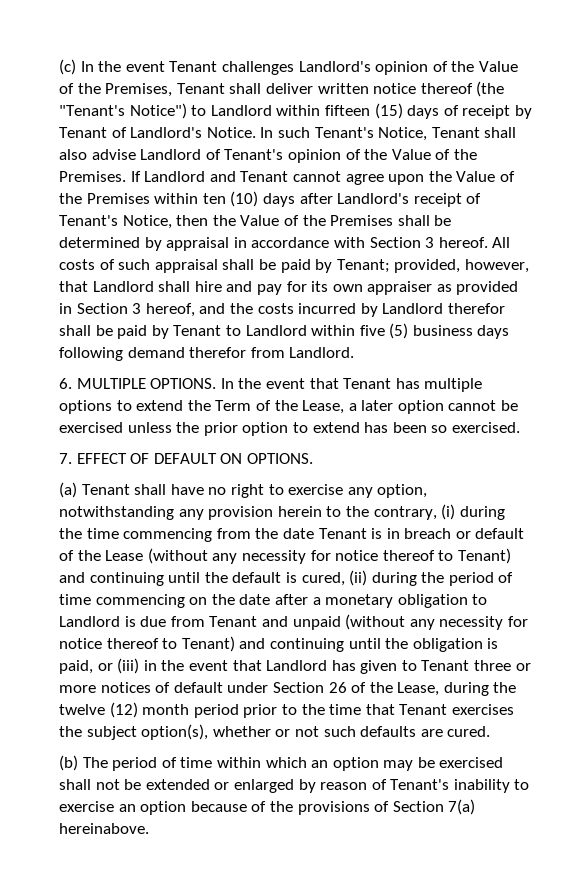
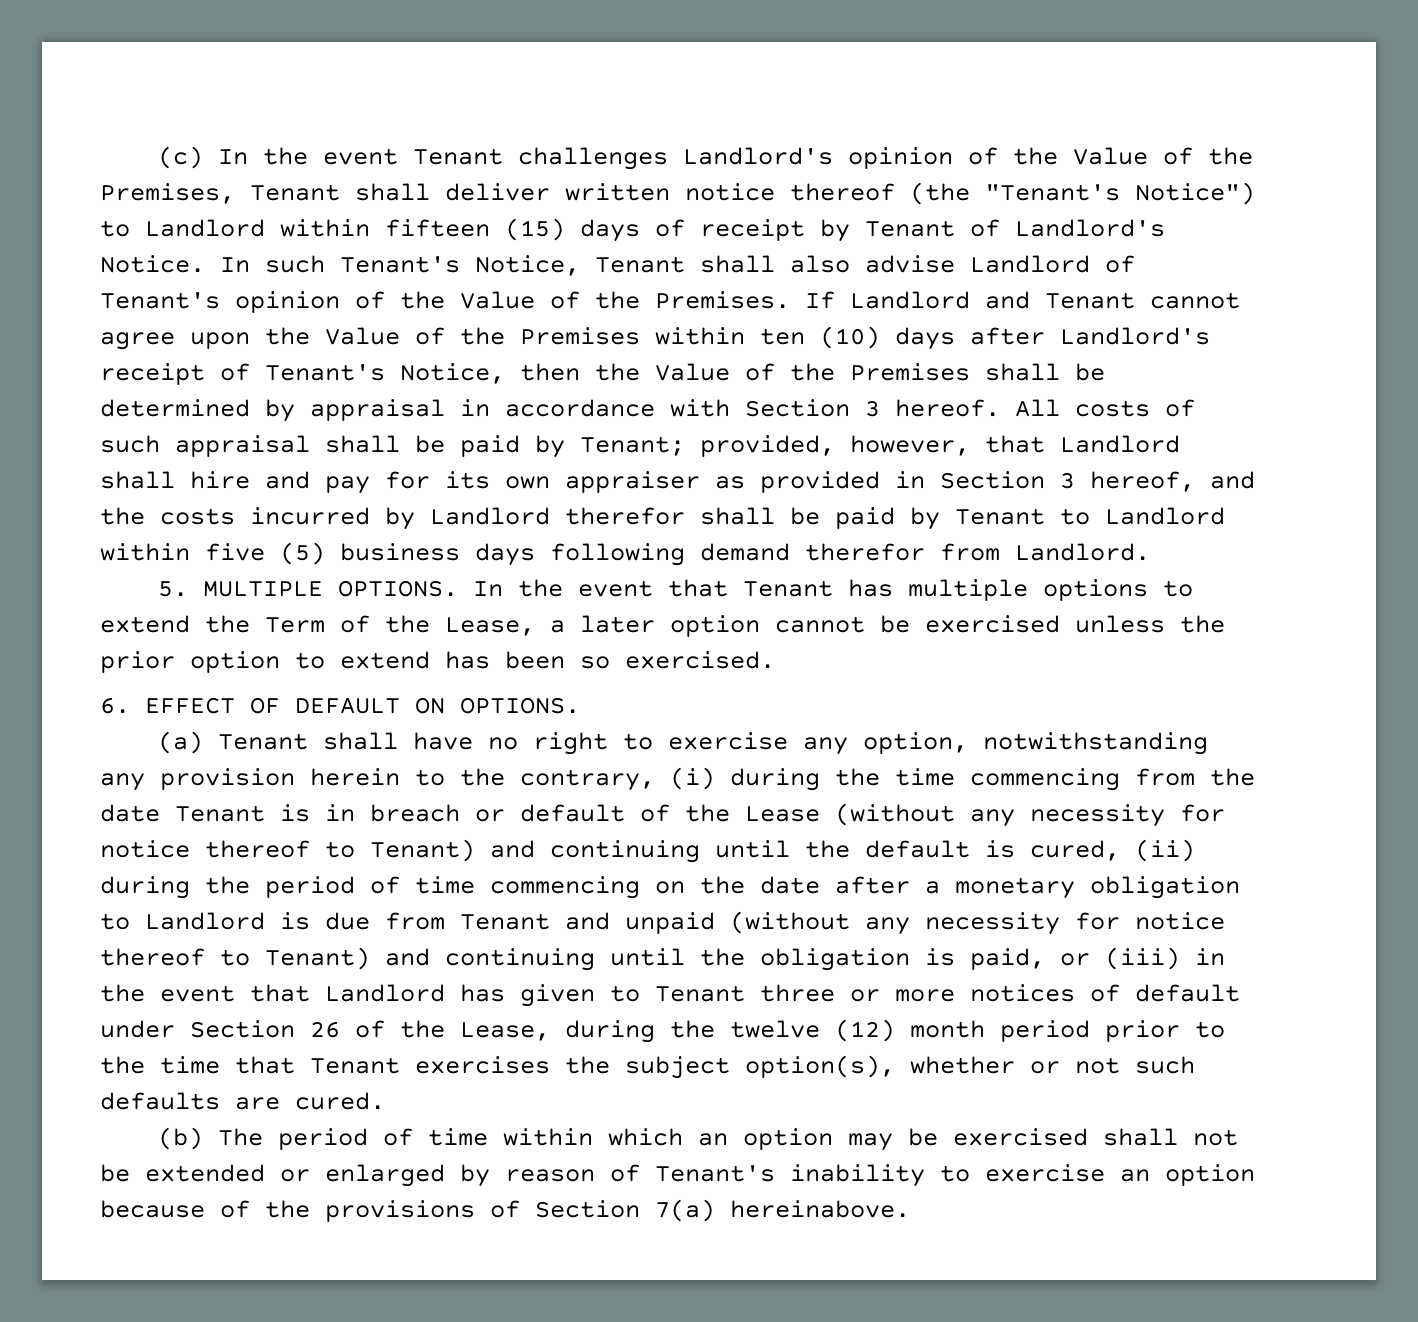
- 6. MULTIPLE OPTIONS.
+ 5. MULTIPLE OPTIONS.
- 7. EFFECT OF DEFAULT ON OPTIONS.
+ 6. EFFECT OF DEFAULT ON OPTIONS.

